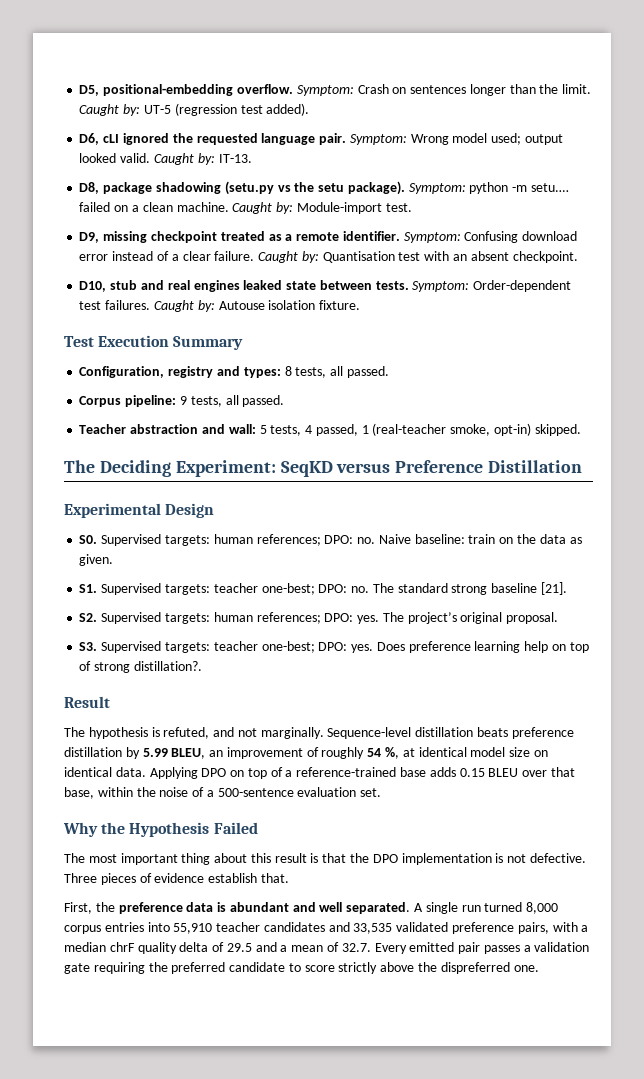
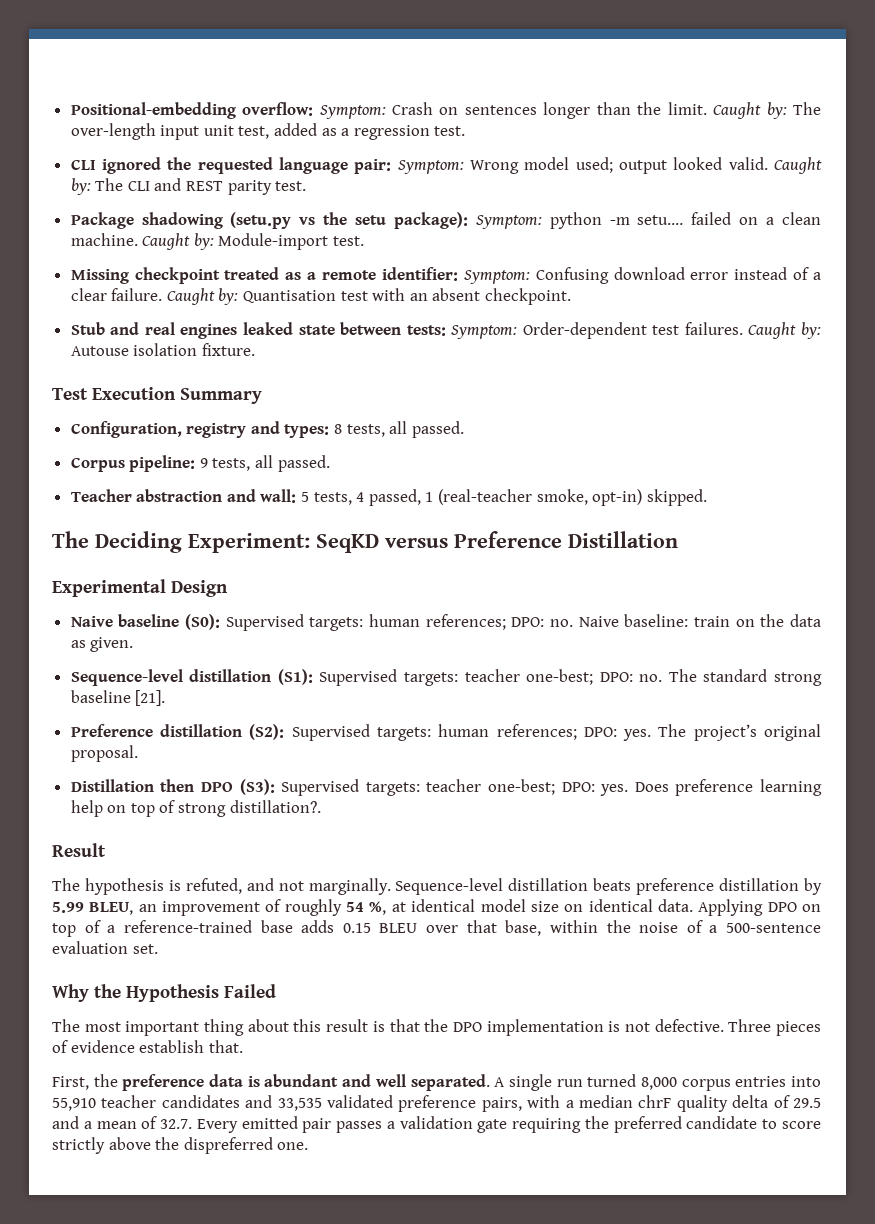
- D5, positional-embedding overflow. Symptom: Crash on sentences longer than the limit.
+ Positional-embedding overflow: Symptom: Crash on sentences longer than the limit.
- Caught by: UT-5 (regression test added).
- D6, cLI ignored the requested language pair. Symptom: Wrong model used; output looked valid.
+ Caught by: The over-length input unit test, added as a regression test.
+ CLI ignored the requested language pair: Symptom: Wrong model used; output looked valid.
- Caught by: IT-13.
- D8, package shadowing (setu.py vs the setu package). Symptom: python -m setu.… failed on a clean machine.
+ Caught by: The CLI and REST parity test.
+ Package shadowing (setu.py vs the setu package): Symptom: python -m setu.… failed on a clean machine.
- D9, missing checkpoint treated as a remote identifier. Symptom: Confusing download error instead of a clear failure.
+ Missing checkpoint treated as a remote identifier: Symptom: Confusing download error instead of a clear failure.
- D10, stub and real engines leaked state between tests. Symptom: Order-dependent test failures.
+ Stub and real engines leaked state between tests: Symptom: Order-dependent test failures.
- S0. Supervised targets: human references; DPO: no. Naive baseline: train on the data as given.
+ Naive baseline (S0): Supervised targets: human references; DPO: no. Naive baseline: train on the data as given.
- S1. Supervised targets: teacher one-best; DPO: no. The standard strong baseline [21].
+ Sequence-level distillation (S1): Supervised targets: teacher one-best; DPO: no. The standard strong baseline [21].
- S2. Supervised targets: human references; DPO: yes.
+ Preference distillation (S2): Supervised targets: human references; DPO: yes.
- S3. Supervised targets: teacher one-best; DPO: yes.
+ Distillation then DPO (S3): Supervised targets: teacher one-best; DPO: yes.

